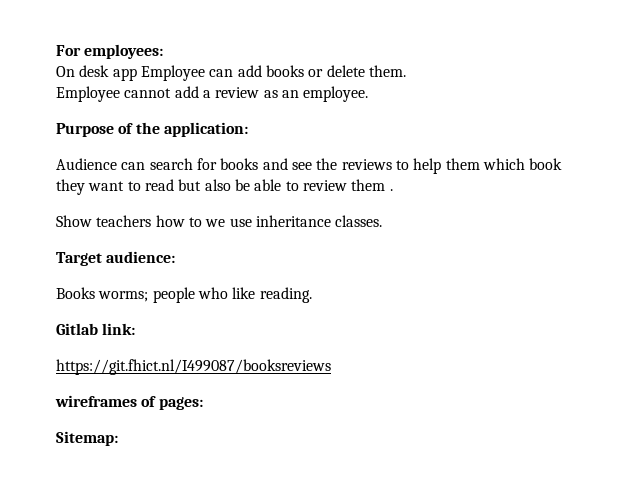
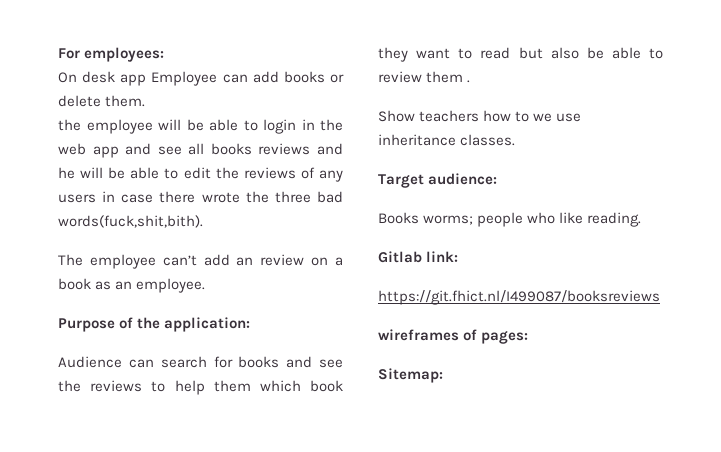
- Employee cannot add a review as an employee.
+ the employee will be able to login in the web app and see all books reviews and he will be able to edit the reviews of any users in case there wrote the three bad words(fuck,shit,bith).
+ The employee can’t add an review on a book as an employee.

